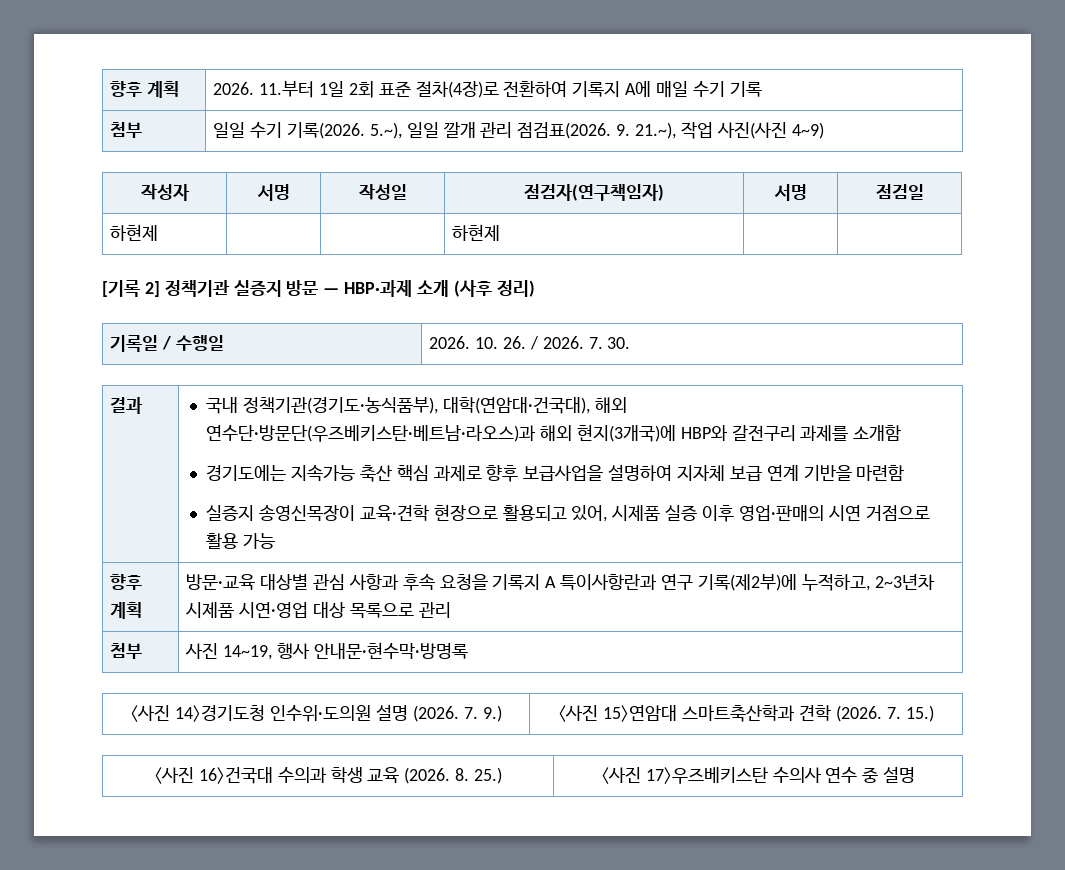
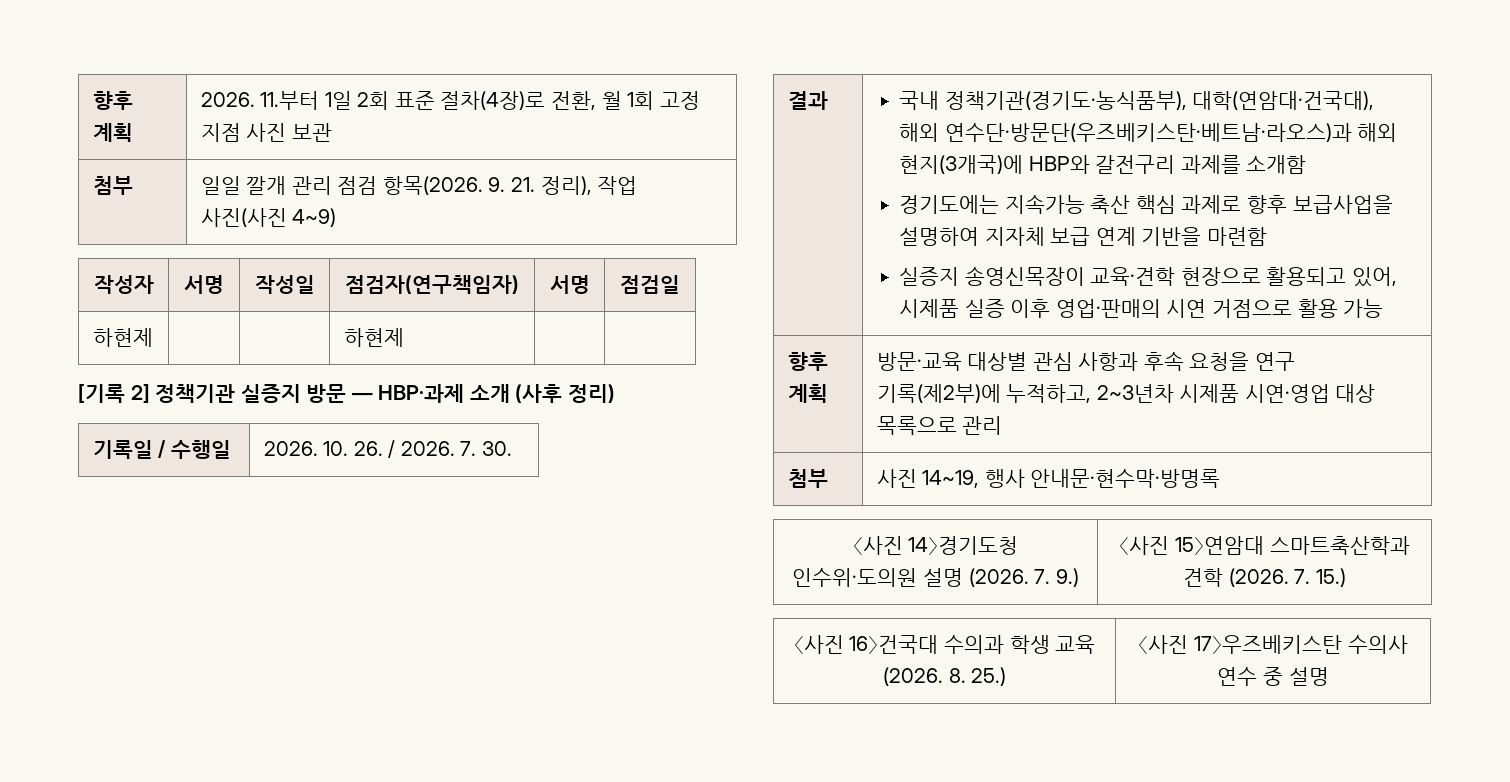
- 향후 계획 | 2026. 11.부터 1일 2회 표준 절차(4장)로 전환하여 기록지 A에 매일 수기 기록
- 첨부 | 일일 수기 기록(2026. 5.~), 일일 깔개 관리 점검표(2026. 9. 21.~), 작업 사진(사진 4~9)
+ 향후 계획 | 2026. 11.부터 1일 2회 표준 절차(4장)로 전환, 월 1회 고정 지점 사진 보관
+ 첨부 | 일일 깔개 관리 점검 항목(2026. 9. 21. 정리), 작업 사진(사진 4~9)
- 향후 계획 | 방문·교육 대상별 관심 사항과 후속 요청을 기록지 A 특이사항란과 연구 기록(제2부)에 누적하고, 2~3년차 시제품 시연·영업 대상 목록으로 관리
+ 향후 계획 | 방문·교육 대상별 관심 사항과 후속 요청을 연구 기록(제2부)에 누적하고, 2~3년차 시제품 시연·영업 대상 목록으로 관리

